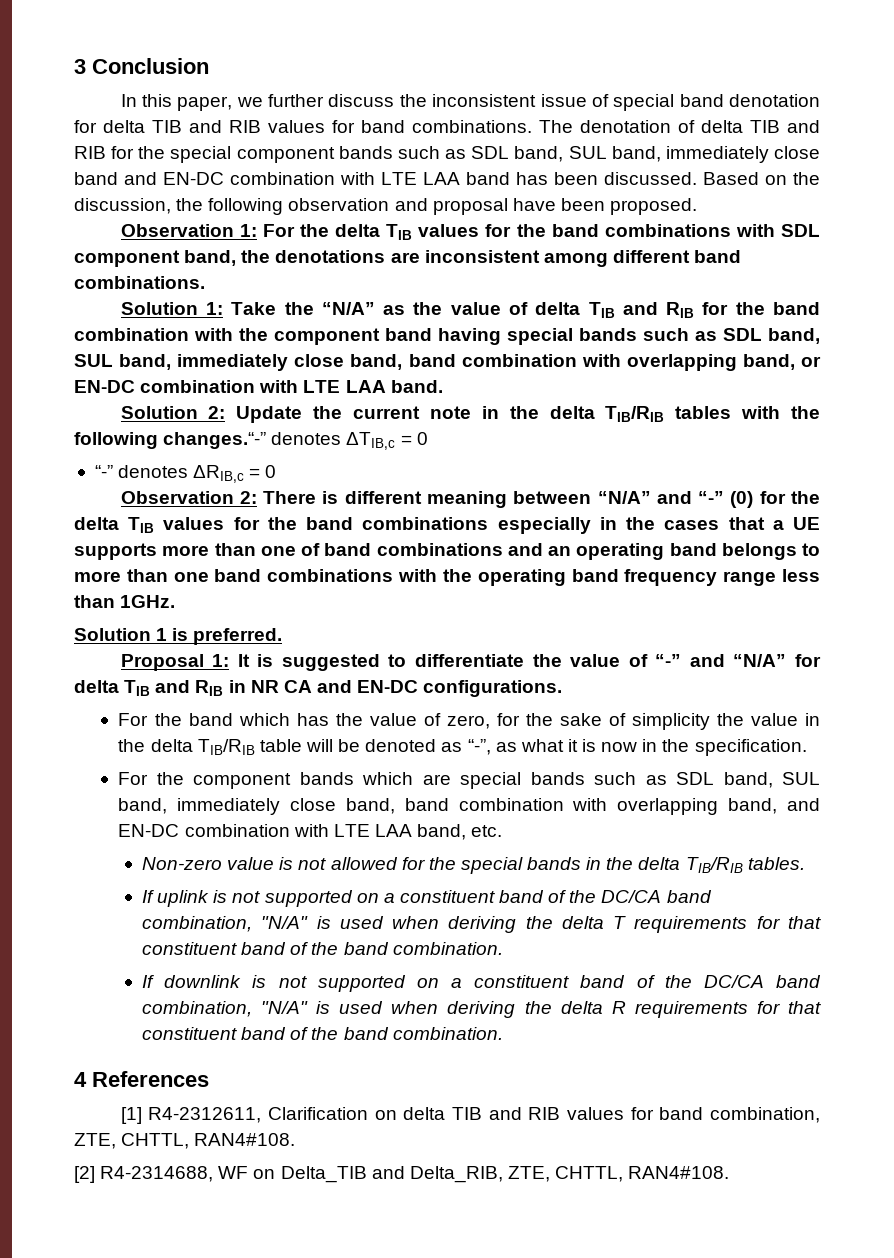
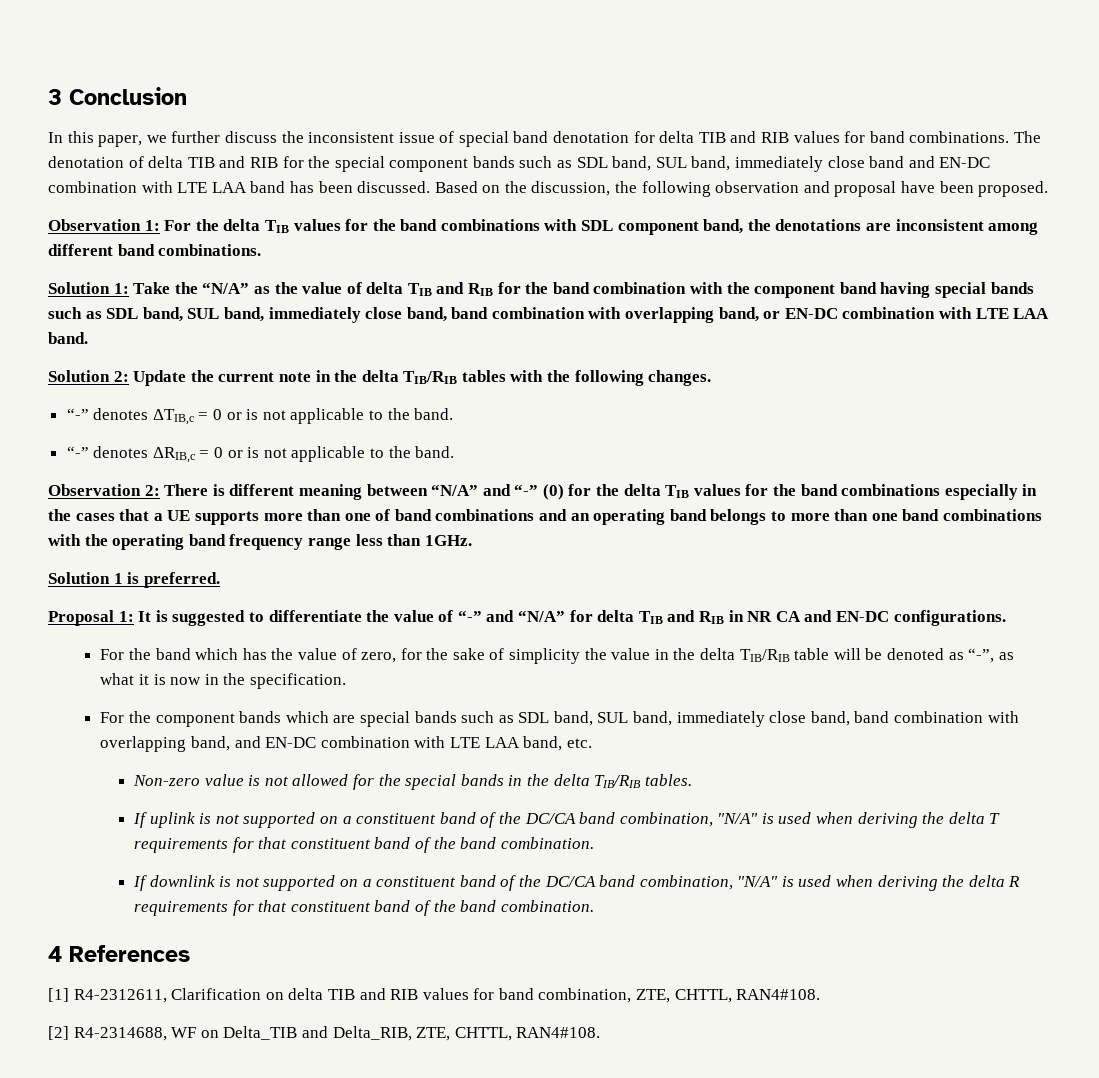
- Solution 2: Update the current note in the delta TIB/RIB tables with the following changes.“-” denotes ΔTIB,c = 0
+ Solution 2: Update the current note in the delta TIB/RIB tables with the following changes.
+ “-” denotes ΔTIB,c = 0 or is not applicable to the band.
- “-” denotes ΔRIB,c = 0
+ “-” denotes ΔRIB,c = 0 or is not applicable to the band.

